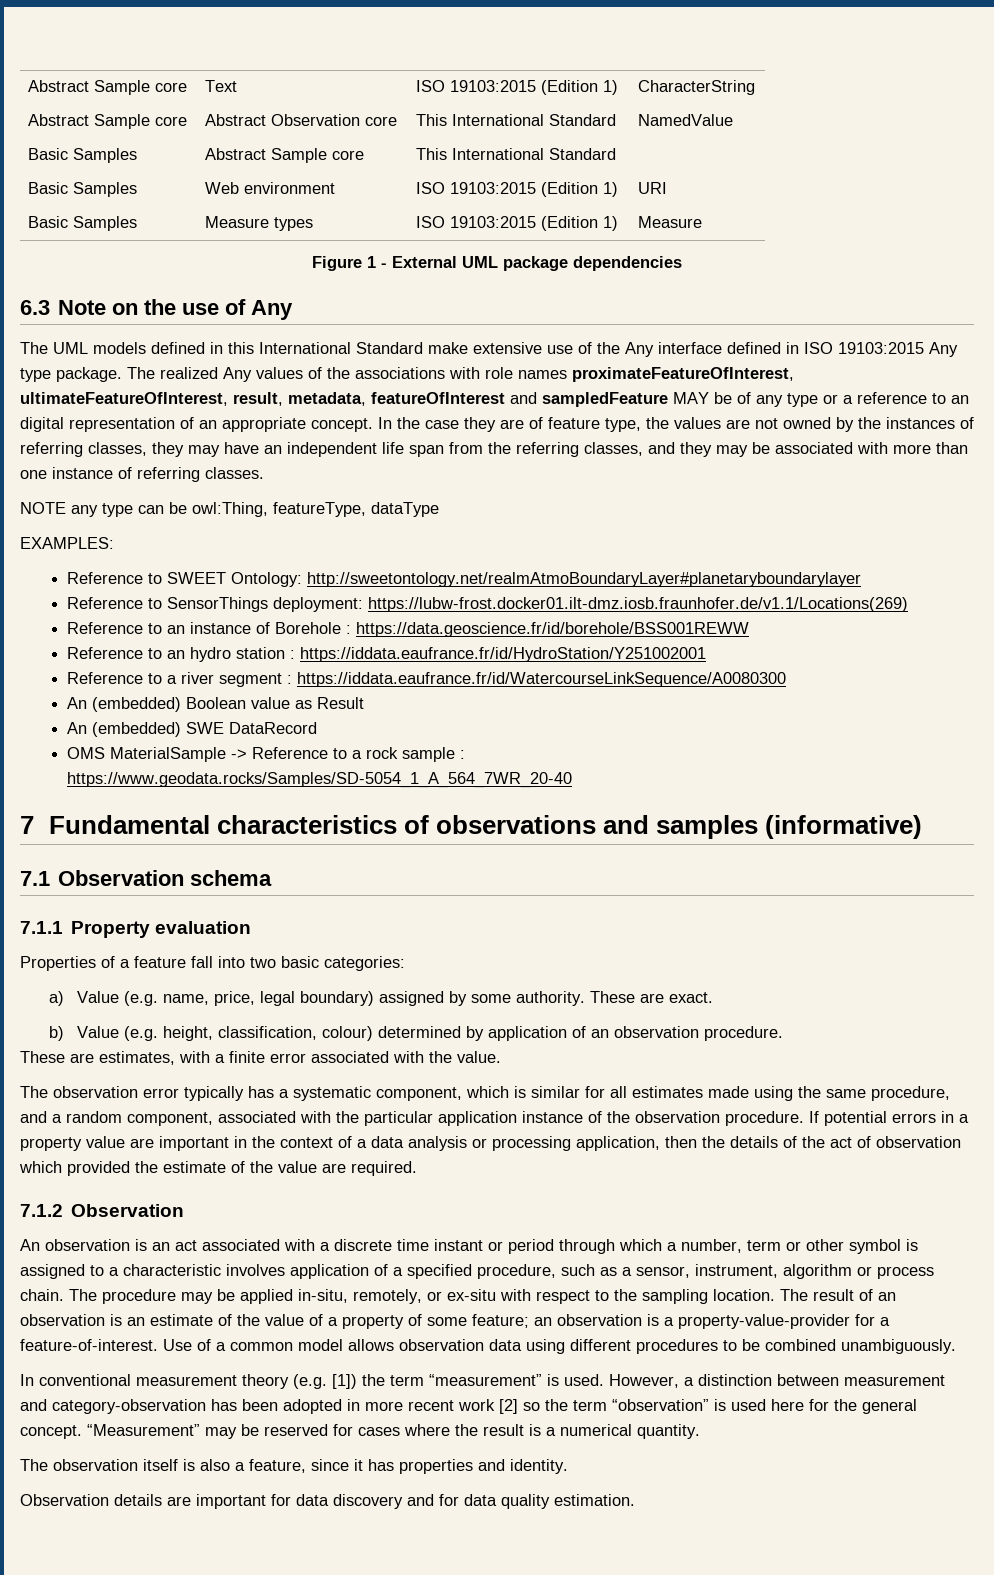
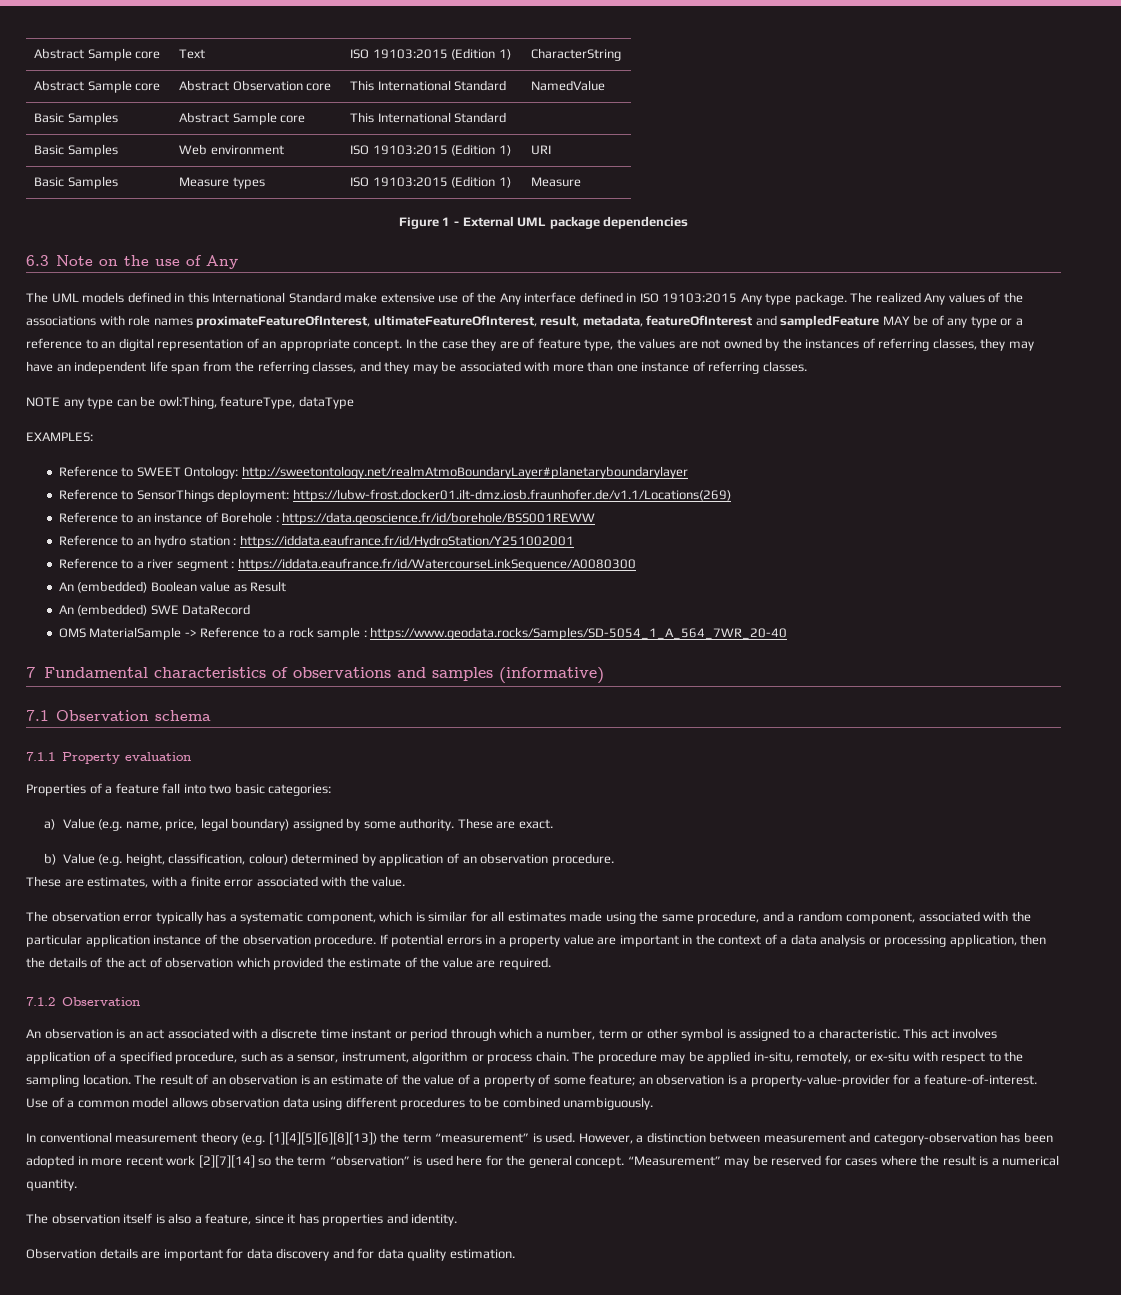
- An observation is an act associated with a discrete time instant or period through which a number, term or other symbol is assigned to a characteristic involves application of a specified procedure, such as a sensor, instrument, algorithm or process chain.
+ An observation is an act associated with a discrete time instant or period through which a number, term or other symbol is assigned to a characteristic. This act involves application of a specified procedure, such as a sensor, instrument, algorithm or process chain.
- In conventional measurement theory (e.g. [1]) the term “measurement” is used.
+ In conventional measurement theory (e.g. [1][4][5][6][8][13]) the term “measurement” is used.
- However, a distinction between measurement and category-observation has been adopted in more recent work [2] so the term “observation” is used here for the general concept.
+ However, a distinction between measurement and category-observation has been adopted in more recent work [2][7][14] so the term “observation” is used here for the general concept.

